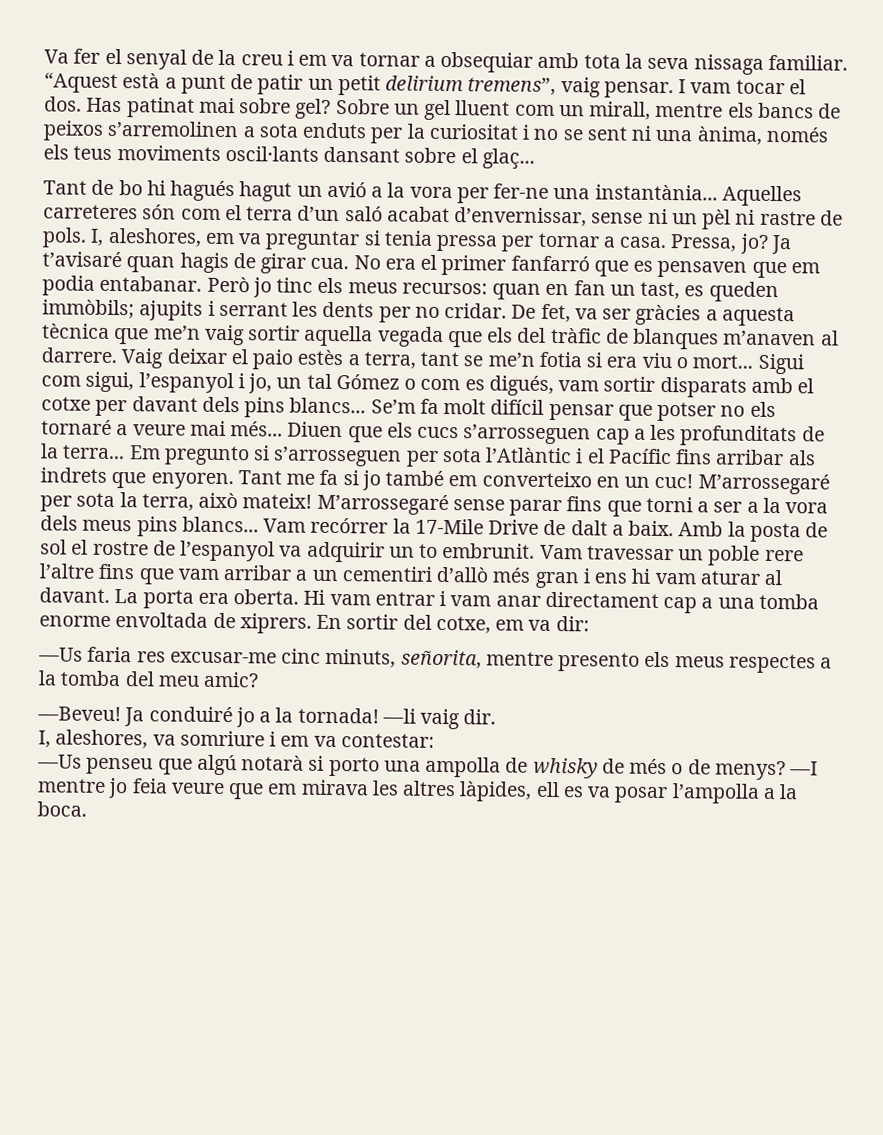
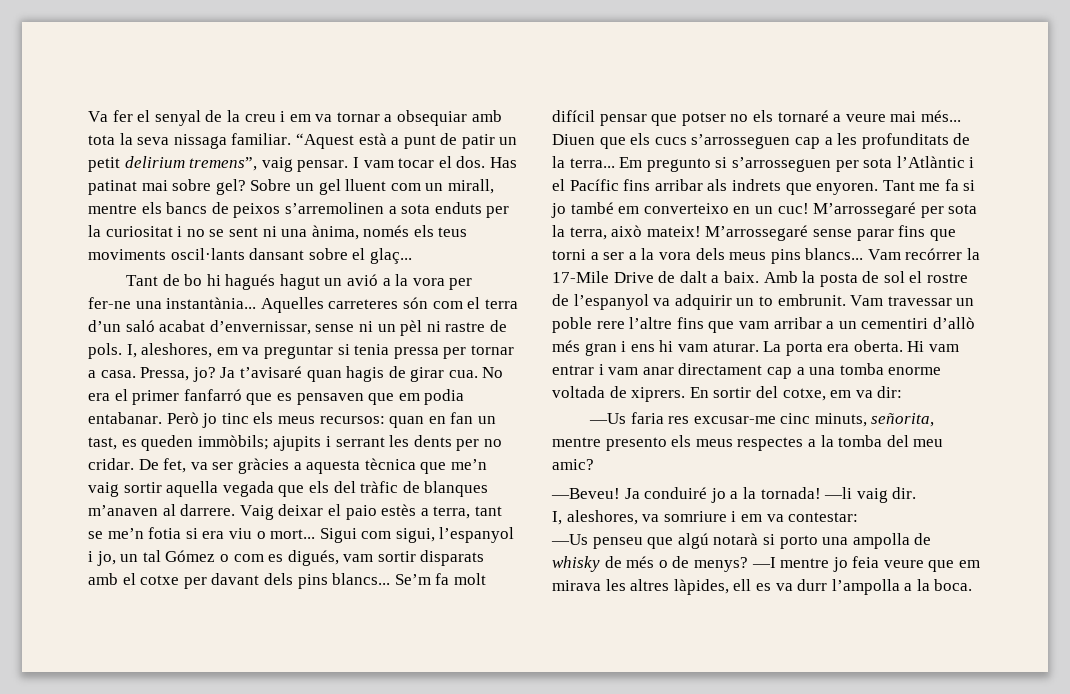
- Vam travessar un poble rere l’altre fins que vam arribar a un cementiri d’allò més gran i ens hi vam aturar al davant.
+ Vam travessar un poble rere l’altre fins que vam arribar a un cementiri d’allò més gran i ens hi vam aturar.
- Hi vam entrar i vam anar directament cap a una tomba enorme envoltada de xiprers.
+ Hi vam entrar i vam anar directament cap a una tomba enorme voltada de xiprers.
- —I mentre jo feia veure que em mirava les altres làpides, ell es va posar l’ampolla a la boca.
+ —I mentre jo feia veure que em mirava les altres làpides, ell es va durr l’ampolla a la boca.

